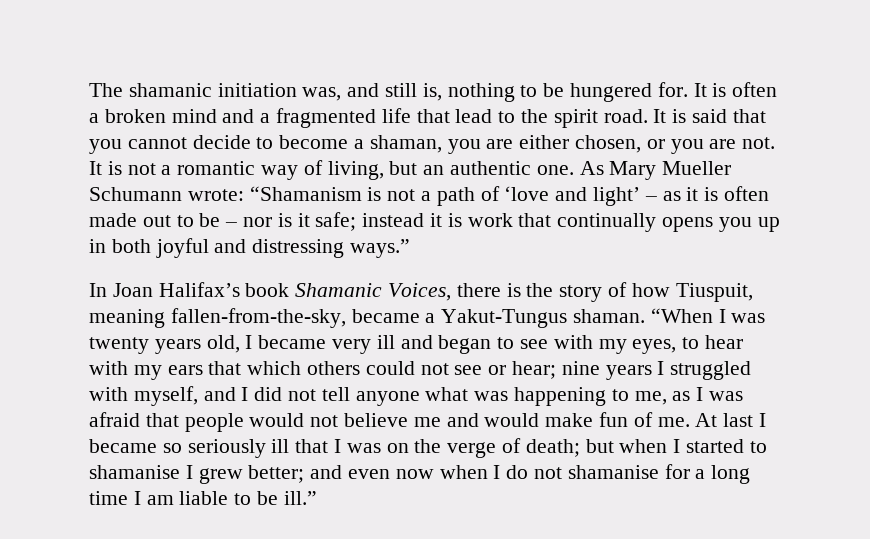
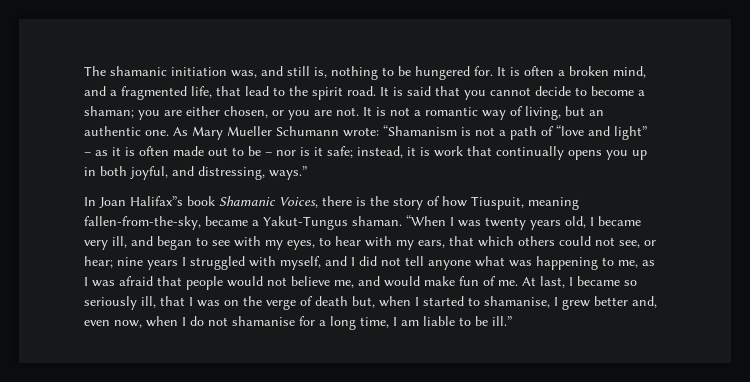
- It is often a broken mind and a fragmented life that lead to the spirit road.
+ It is often a broken mind, and a fragmented life, that lead to the spirit road.
- It is said that you cannot decide to become a shaman, you are either chosen, or you are not.
+ It is said that you cannot decide to become a shaman; you are either chosen, or you are not.
- As Mary Mueller Schumann wrote: “Shamanism is not a path of ‘love and light’ – as it is often made out to be – nor is it safe; instead it is work that continually opens you up in both joyful and distressing ways.”
+ As Mary Mueller Schumann wrote: “Shamanism is not a path of “love and light” – as it is often made out to be – nor is it safe; instead, it is work that continually opens you up in both joyful, and distressing, ways.”
- In Joan Halifax’s book Shamanic Voices, there is the story of how Tiuspuit, meaning fallen-from-the-sky, became a Yakut-Tungus shaman.
+ In Joan Halifax”s book Shamanic Voices, there is the story of how Tiuspuit, meaning fallen-from-the-sky, became a Yakut-Tungus shaman.
- “When I was twenty years old, I became very ill and began to see with my eyes, to hear with my ears that which others could not see or hear; nine years I struggled with myself, and I did not tell anyone what was happening to me, as I was afraid that people would not believe me and would make fun of me.
+ “When I was twenty years old, I became very ill, and began to see with my eyes, to hear with my ears, that which others could not see, or hear; nine years I struggled with myself, and I did not tell anyone what was happening to me, as I was afraid that people would not believe me, and would make fun of me.
- At last I became so seriously ill that I was on the verge of death; but when I started to shamanise I grew better; and even now when I do not shamanise for a long time I am liable to be ill.”
+ At last, I became so seriously ill, that I was on the verge of death but, when I started to shamanise, I grew better and, even now, when I do not shamanise for a long time, I am liable to be ill.”

